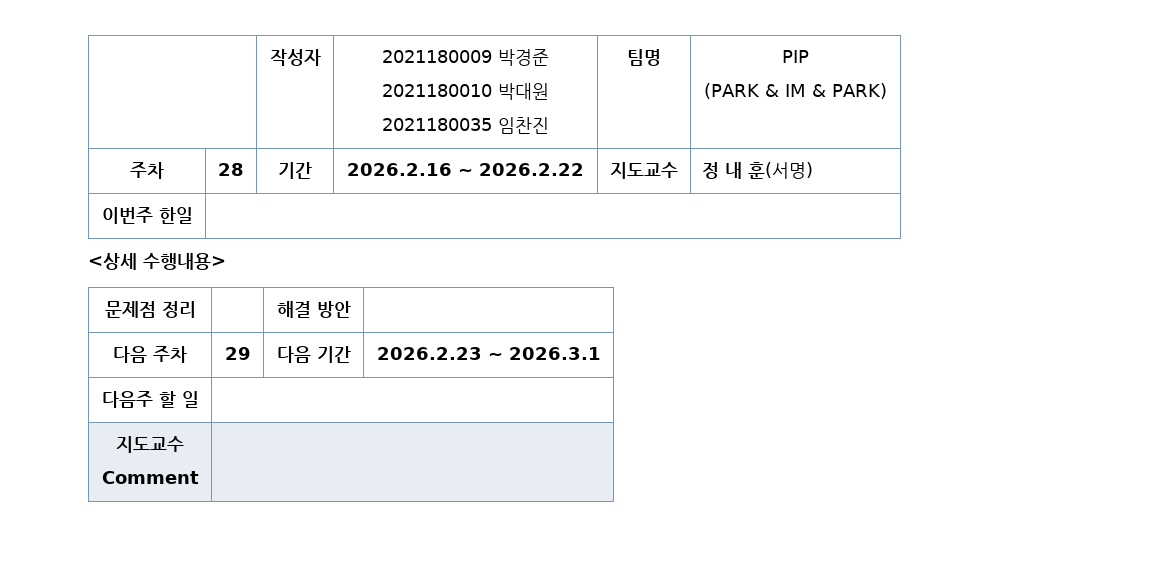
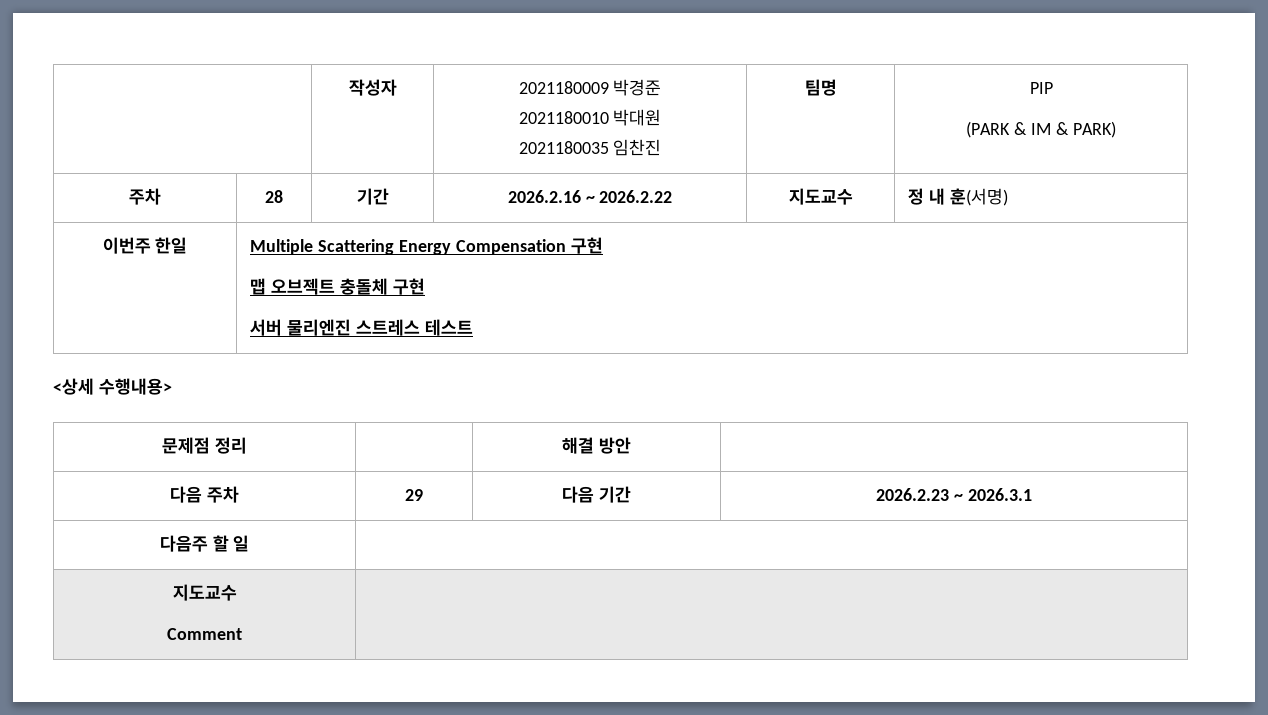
- 이번주 한일 |
+ 이번주 한일 | Multiple Scattering Energy Compensation 구현
+ 맵 오브젝트 충돌체 구현
+ 서버 물리엔진 스트레스 테스트

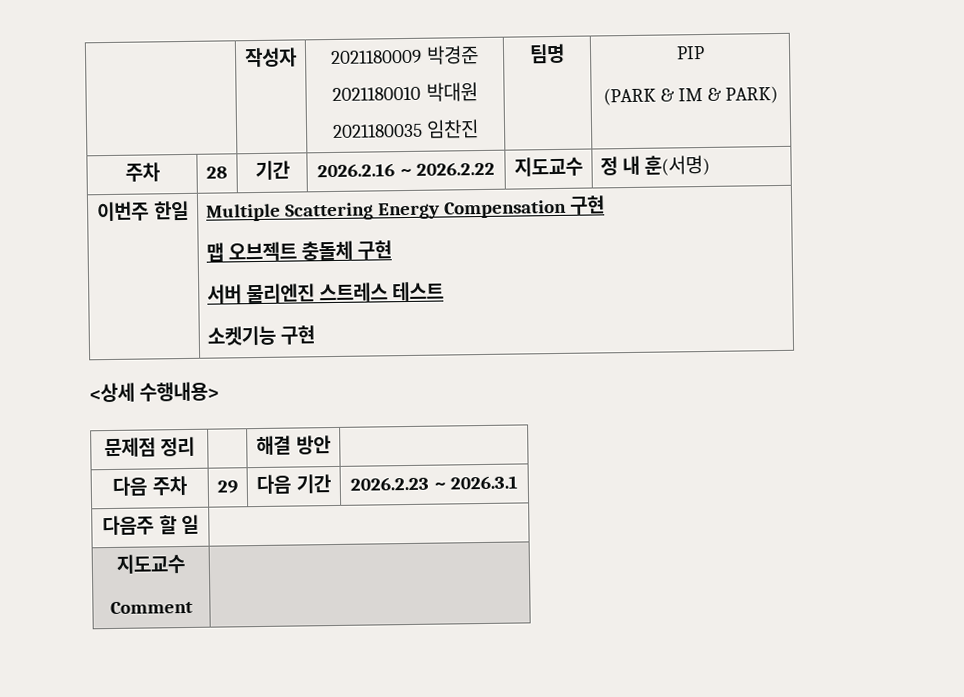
  이번주 한일 | Multiple Scattering Energy Compensation 구현
  맵 오브젝트 충돌체 구현
  서버 물리엔진 스트레스 테스트
+ 소켓기능 구현

